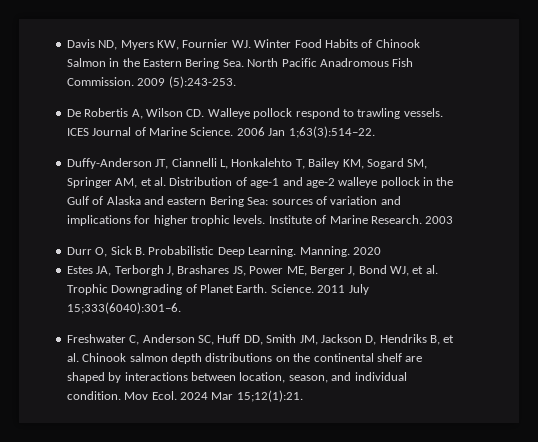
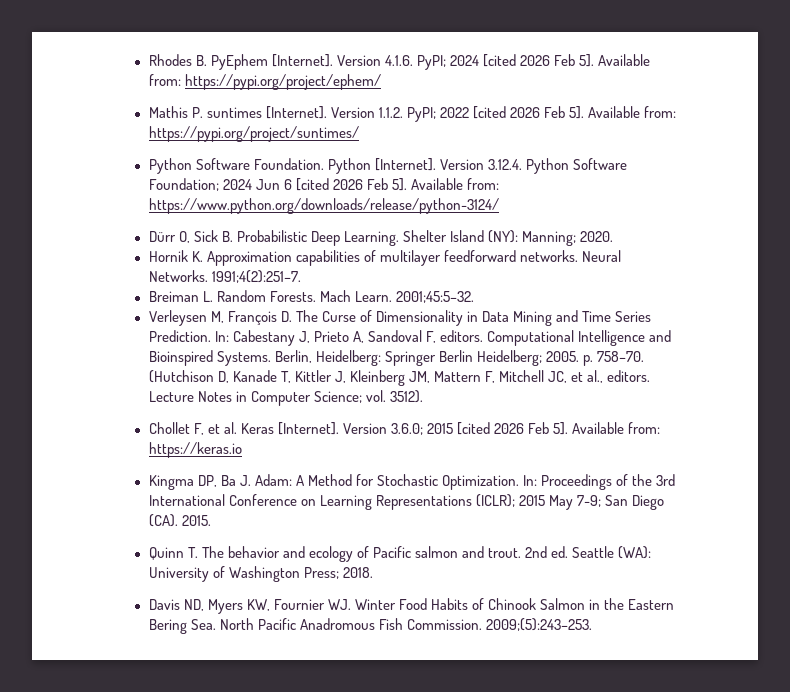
+ Rhodes B. PyEphem [Internet]. Version 4.1.6. PyPI; 2024 [cited 2026 Feb 5]. Available from: https://pypi.org/project/ephem/
+ Mathis P. suntimes [Internet]. Version 1.1.2. PyPI; 2022 [cited 2026 Feb 5]. Available from: https://pypi.org/project/suntimes/
+ Python Software Foundation. Python [Internet]. Version 3.12.4. Python Software Foundation; 2024 Jun 6 [cited 2026 Feb 5]. Available from: https://www.python.org/downloads/release/python-3124/
+ Dürr O, Sick B. Probabilistic Deep Learning. Shelter Island (NY): Manning; 2020.
+ Hornik K. Approximation capabilities of multilayer feedforward networks. Neural Networks. 1991;4(2):251–7.
+ Breiman L. Random Forests. Mach Learn. 2001;45:5–32.
+ Verleysen M, François D. The Curse of Dimensionality in Data Mining and Time Series Prediction. In: Cabestany J, Prieto A, Sandoval F, editors. Computational Intelligence and Bioinspired Systems. Berlin, Heidelberg: Springer Berlin Heidelberg; 2005. p. 758–70. (Hutchison D, Kanade T, Kittler J, Kleinberg JM, Mattern F, Mitchell JC, et al., editors. Lecture Notes in Computer Science; vol. 3512).
+ Chollet F, et al. Keras [Internet]. Version 3.6.0; 2015 [cited 2026 Feb 5]. Available from: https://keras.io
+ Kingma DP, Ba J. Adam: A Method for Stochastic Optimization. In: Proceedings of the 3rd International Conference on Learning Representations (ICLR); 2015 May 7-9; San Diego (CA). 2015.
+ Quinn T. The behavior and ecology of Pacific salmon and trout. 2nd ed. Seattle (WA): University of Washington Press; 2018.
- 2009 (5):243-253.
- De Robertis A, Wilson CD. Walleye pollock respond to trawling vessels. ICES Journal of Marine Science. 2006 Jan 1;63(3):514–22.
- Duffy-Anderson JT, Ciannelli L, Honkalehto T, Bailey KM, Sogard SM, Springer AM, et al. Distribution of age-1 and age-2 walleye pollock in the Gulf of Alaska and eastern Bering Sea: sources of variation and implications for higher trophic levels. Institute of Marine Research. 2003
- Durr O, Sick B. Probabilistic Deep Learning. Manning. 2020
- Estes JA, Terborgh J, Brashares JS, Power ME, Berger J, Bond WJ, et al. Trophic Downgrading of Planet Earth. Science. 2011 July 15;333(6040):301–6.
- Freshwater C, Anderson SC, Huff DD, Smith JM, Jackson D, Hendriks B, et al. Chinook salmon depth distributions on the continental shelf are shaped by interactions between location, season, and individual condition. Mov Ecol. 2024 Mar 15;12(1):21.
+ 2009;(5):243–253.

